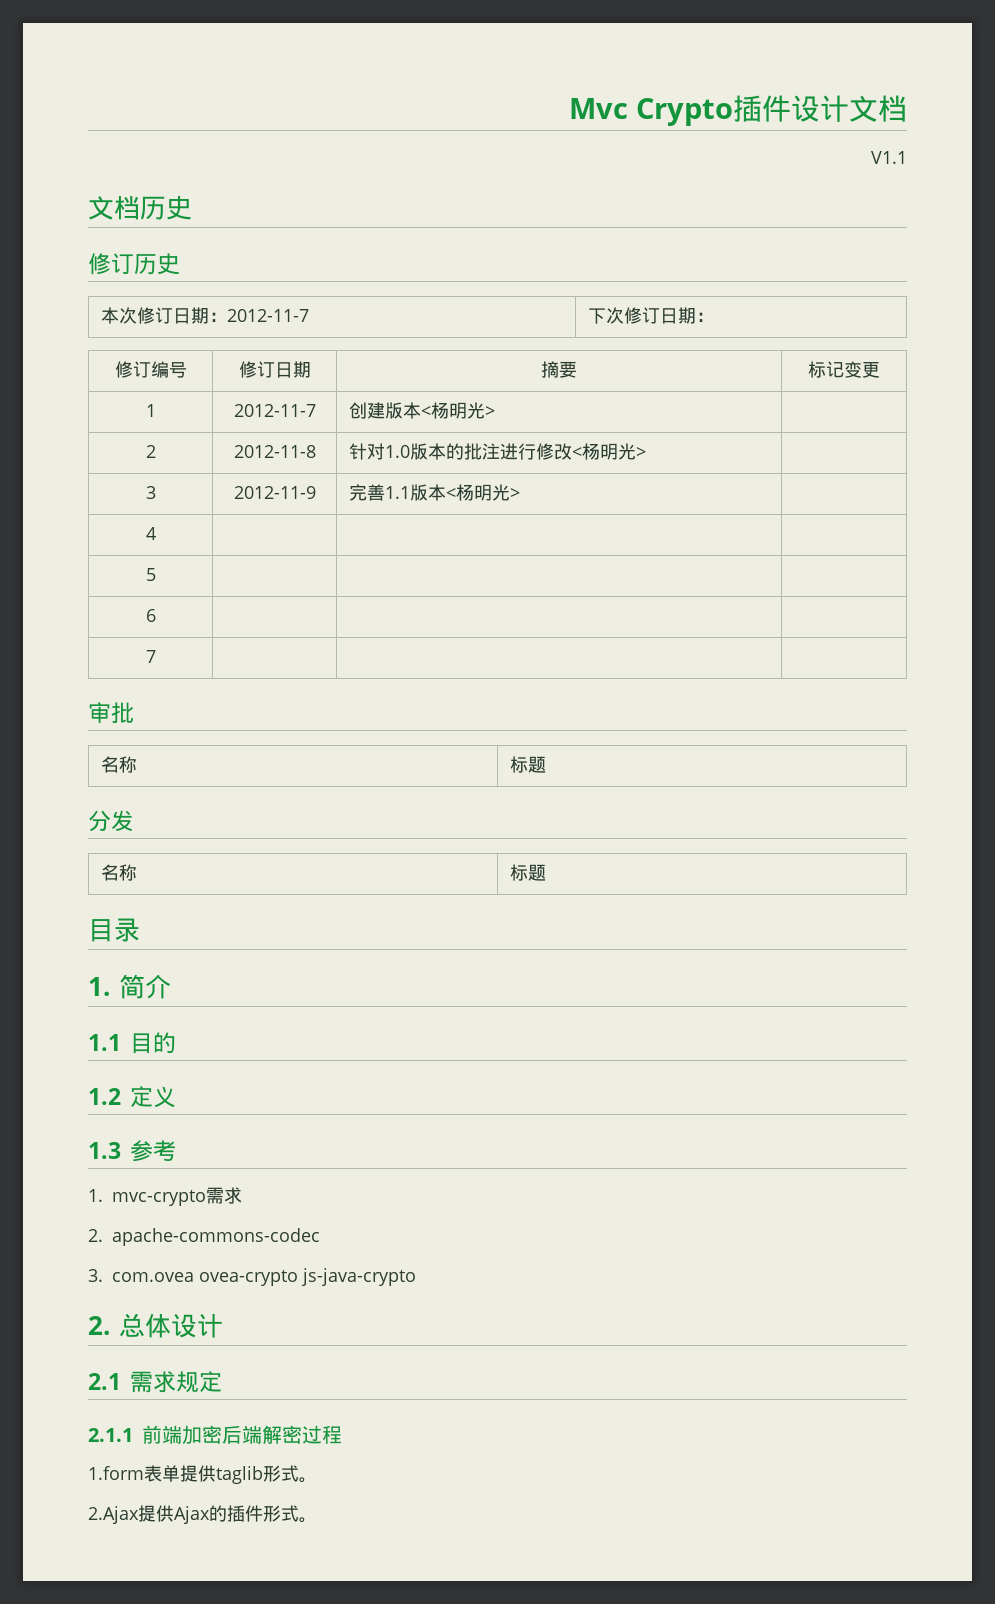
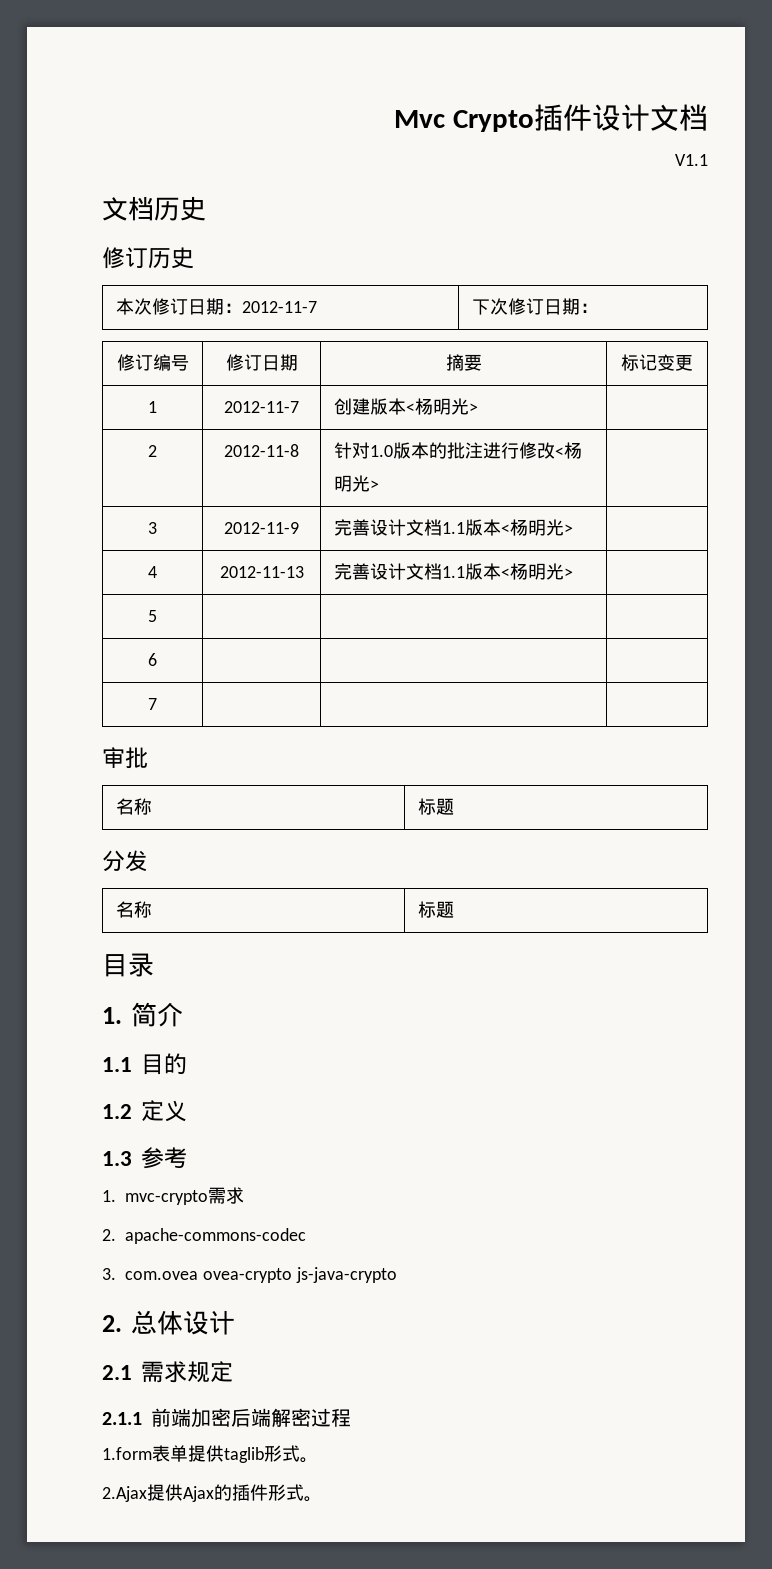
- 3 | 2012-11-9 | 完善1.1版本<杨明光> |
+ 3 | 2012-11-9 | 完善设计文档1.1版本<杨明光> |
- 4 | | |
+ 4 | 2012-11-13 | 完善设计文档1.1版本<杨明光> |

